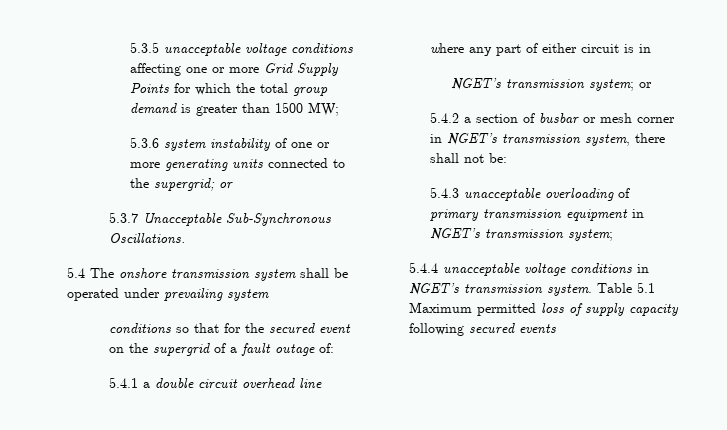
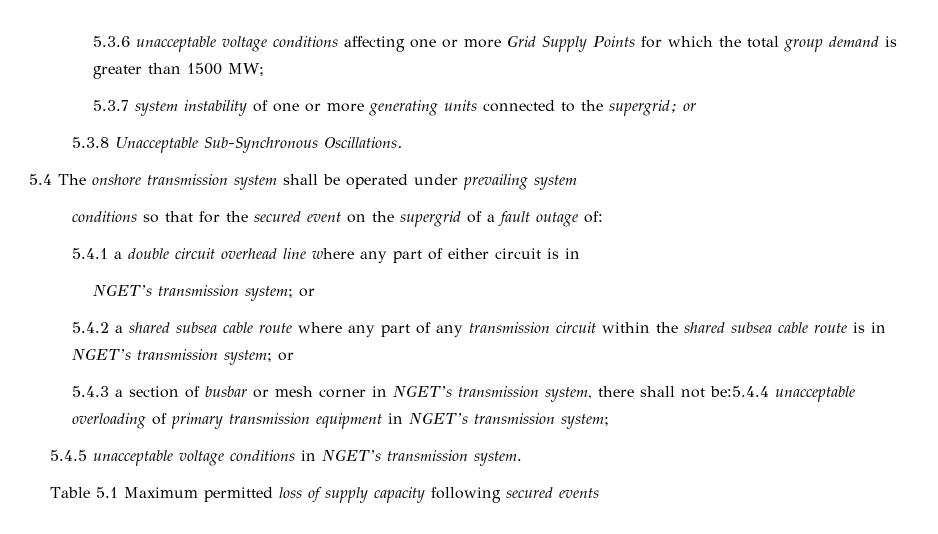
- 5.3.5 unacceptable voltage conditions affecting one or more Grid Supply Points for which the total group demand is greater than 1500 MW;
+ 5.3.6 unacceptable voltage conditions affecting one or more Grid Supply Points for which the total group demand is greater than 1500 MW;
- 5.3.6 system instability of one or more generating units connected to the supergrid; or
+ 5.3.7 system instability of one or more generating units connected to the supergrid; or
- 5.3.7 Unacceptable Sub-Synchronous Oscillations.
+ 5.3.8 Unacceptable Sub-Synchronous Oscillations.
- 5.4.2 a section of busbar or mesh corner in NGET’s transmission system, there shall not be:
- 5.4.3 unacceptable overloading of primary transmission equipment in NGET’s transmission system;
+ 5.4.2 a shared subsea cable route where any part of any transmission circuit within the shared subsea cable route is in NGET’s transmission system; or
+ 5.4.3 a section of busbar or mesh corner in NGET’s transmission system, there shall not be:5.4.4 unacceptable overloading of primary transmission equipment in NGET’s transmission system;
- 5.4.4 unacceptable voltage conditions in NGET’s transmission system. Table 5.1 Maximum permitted loss of supply capacity following secured events
+ 5.4.5 unacceptable voltage conditions in NGET’s transmission system.
+ Table 5.1 Maximum permitted loss of supply capacity following secured events

